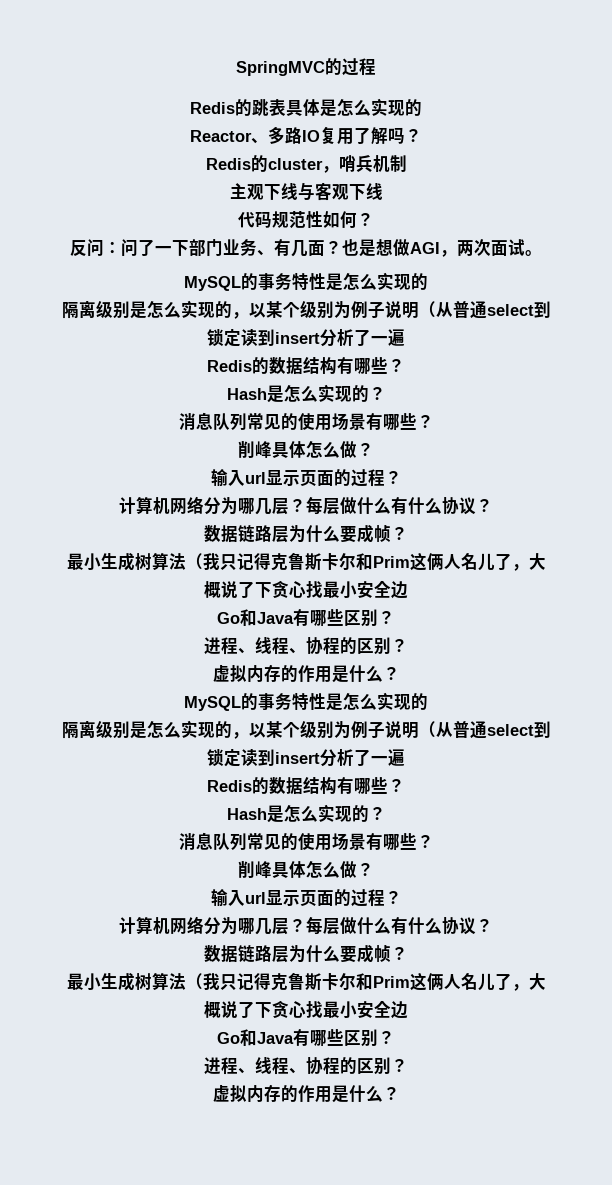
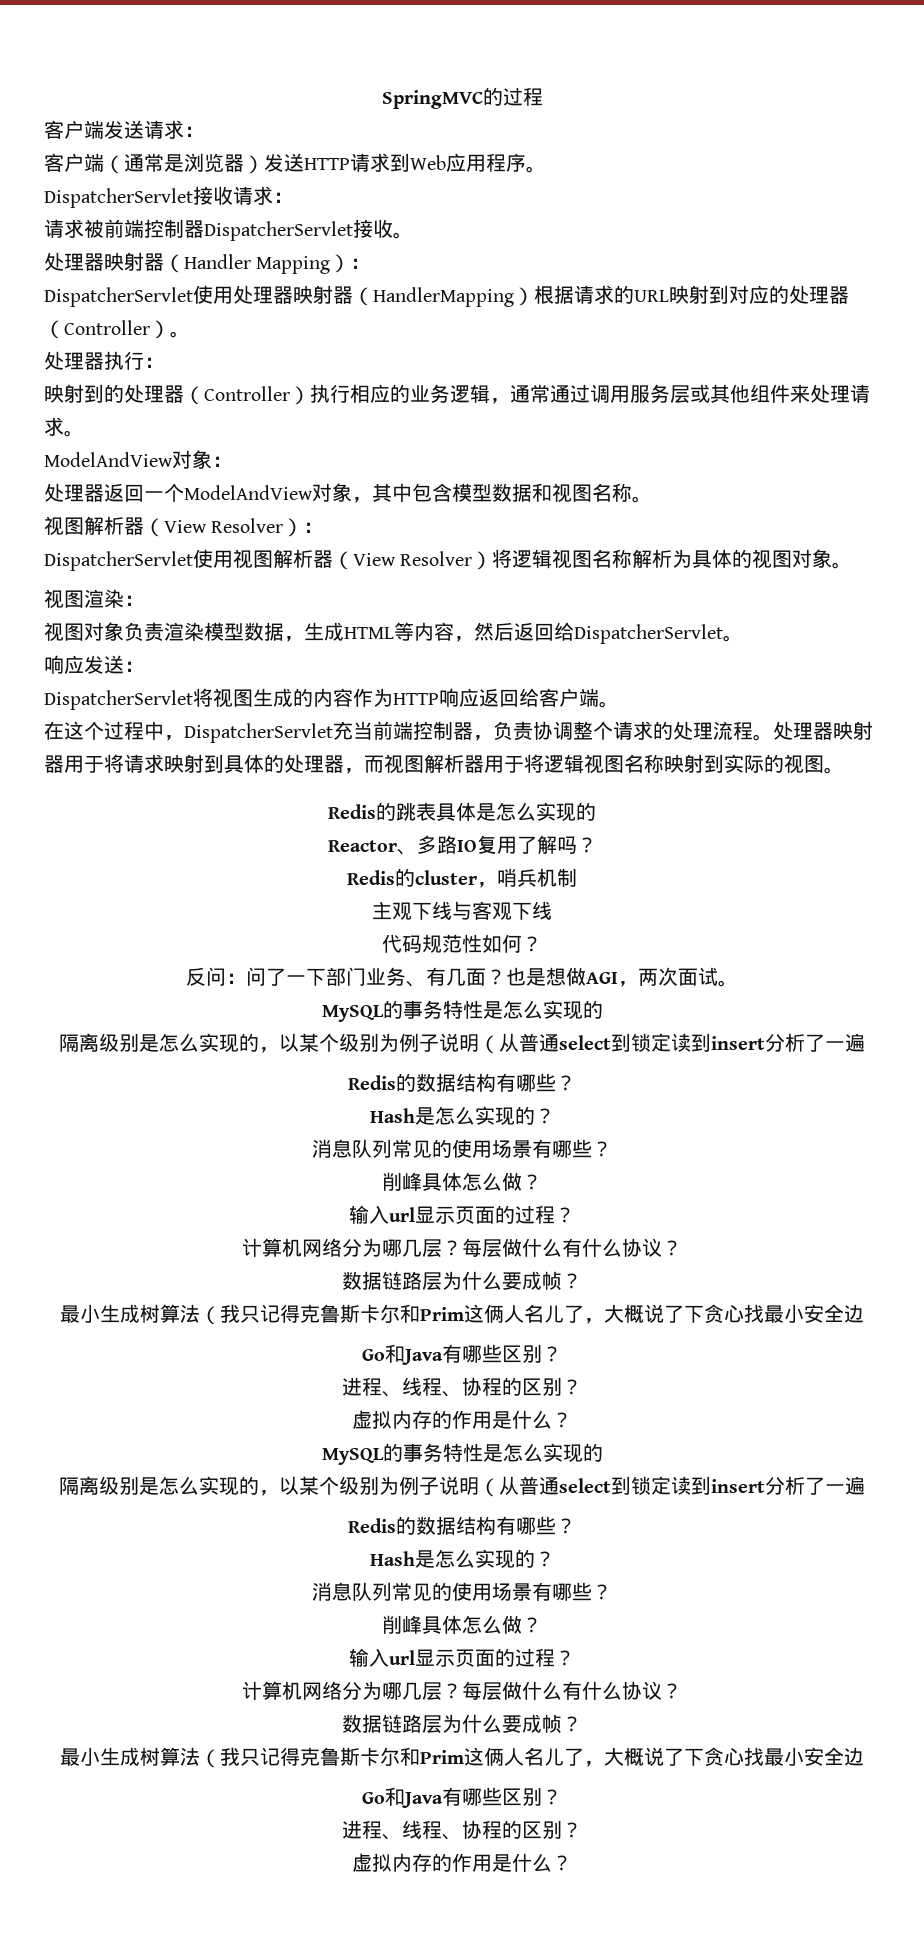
+ 客户端发送请求：
+ 客户端（通常是浏览器）发送HTTP请求到Web应用程序。
+ DispatcherServlet接收请求：
+ 请求被前端控制器DispatcherServlet接收。
+ 处理器映射器（Handler Mapping）：
+ DispatcherServlet使用处理器映射器（HandlerMapping）根据请求的URL映射到对应的处理器（Controller）。
+ 处理器执行：
+ 映射到的处理器（Controller）执行相应的业务逻辑，通常通过调用服务层或其他组件来处理请求。
+ ModelAndView对象：
+ 处理器返回一个ModelAndView对象，其中包含模型数据和视图名称。
+ 视图解析器（View Resolver）：
+ DispatcherServlet使用视图解析器（View Resolver）将逻辑视图名称解析为具体的视图对象。
+ 视图渲染：
+ 视图对象负责渲染模型数据，生成HTML等内容，然后返回给DispatcherServlet。
+ 响应发送：
+ DispatcherServlet将视图生成的内容作为HTTP响应返回给客户端。
+ 在这个过程中，DispatcherServlet充当前端控制器，负责协调整个请求的处理流程。处理器映射器用于将请求映射到具体的处理器，而视图解析器用于将逻辑视图名称映射到实际的视图。

